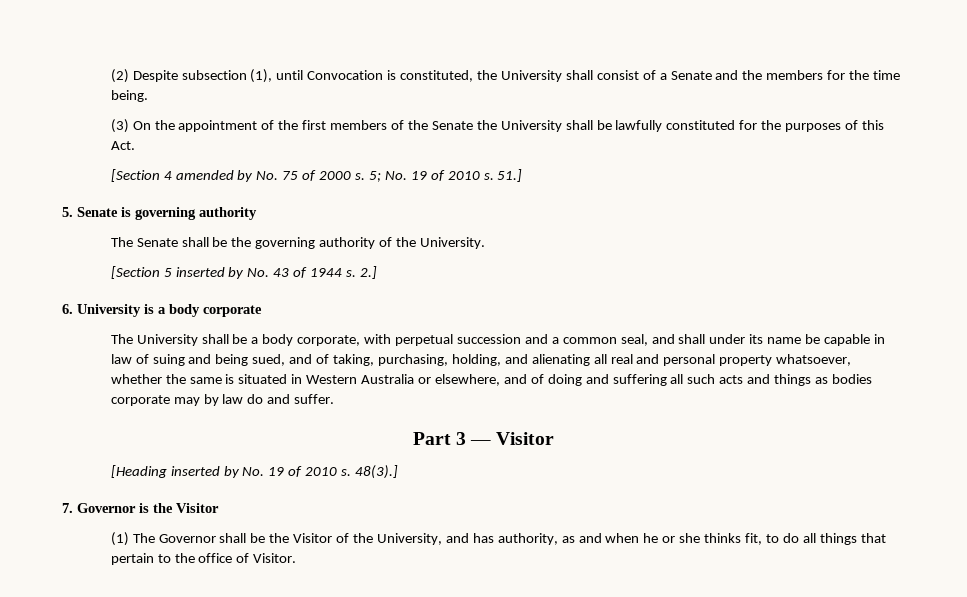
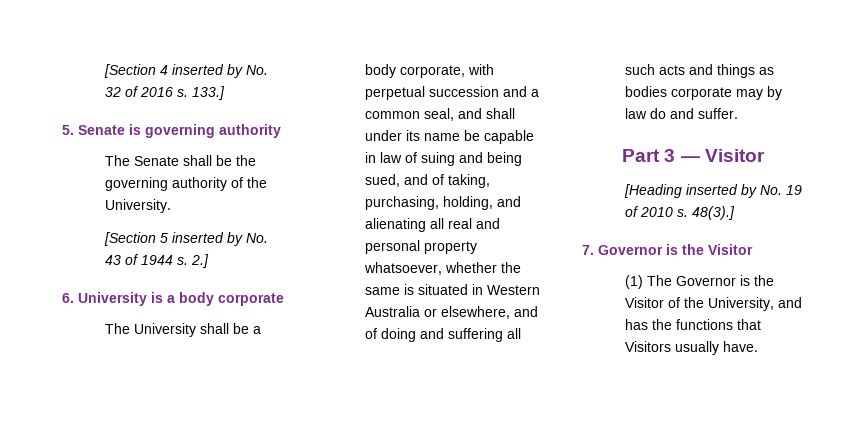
- (2) Despite subsection (1), until Convocation is constituted, the University shall consist of a Senate and the members for the time being.
- (3) On the appointment of the first members of the Senate the University shall be lawfully constituted for the purposes of this Act.
- [Section 4 amended by No. 75 of 2000 s. 5; No. 19 of 2010 s. 51.]
+ [Section 4 inserted by No. 32 of 2016 s. 133.]
- (1) The Governor shall be the Visitor of the University, and has authority, as and when he or she thinks fit, to do all things that pertain to the office of Visitor.
+ (1) The Governor is the Visitor of the University, and has the functions that Visitors usually have.

